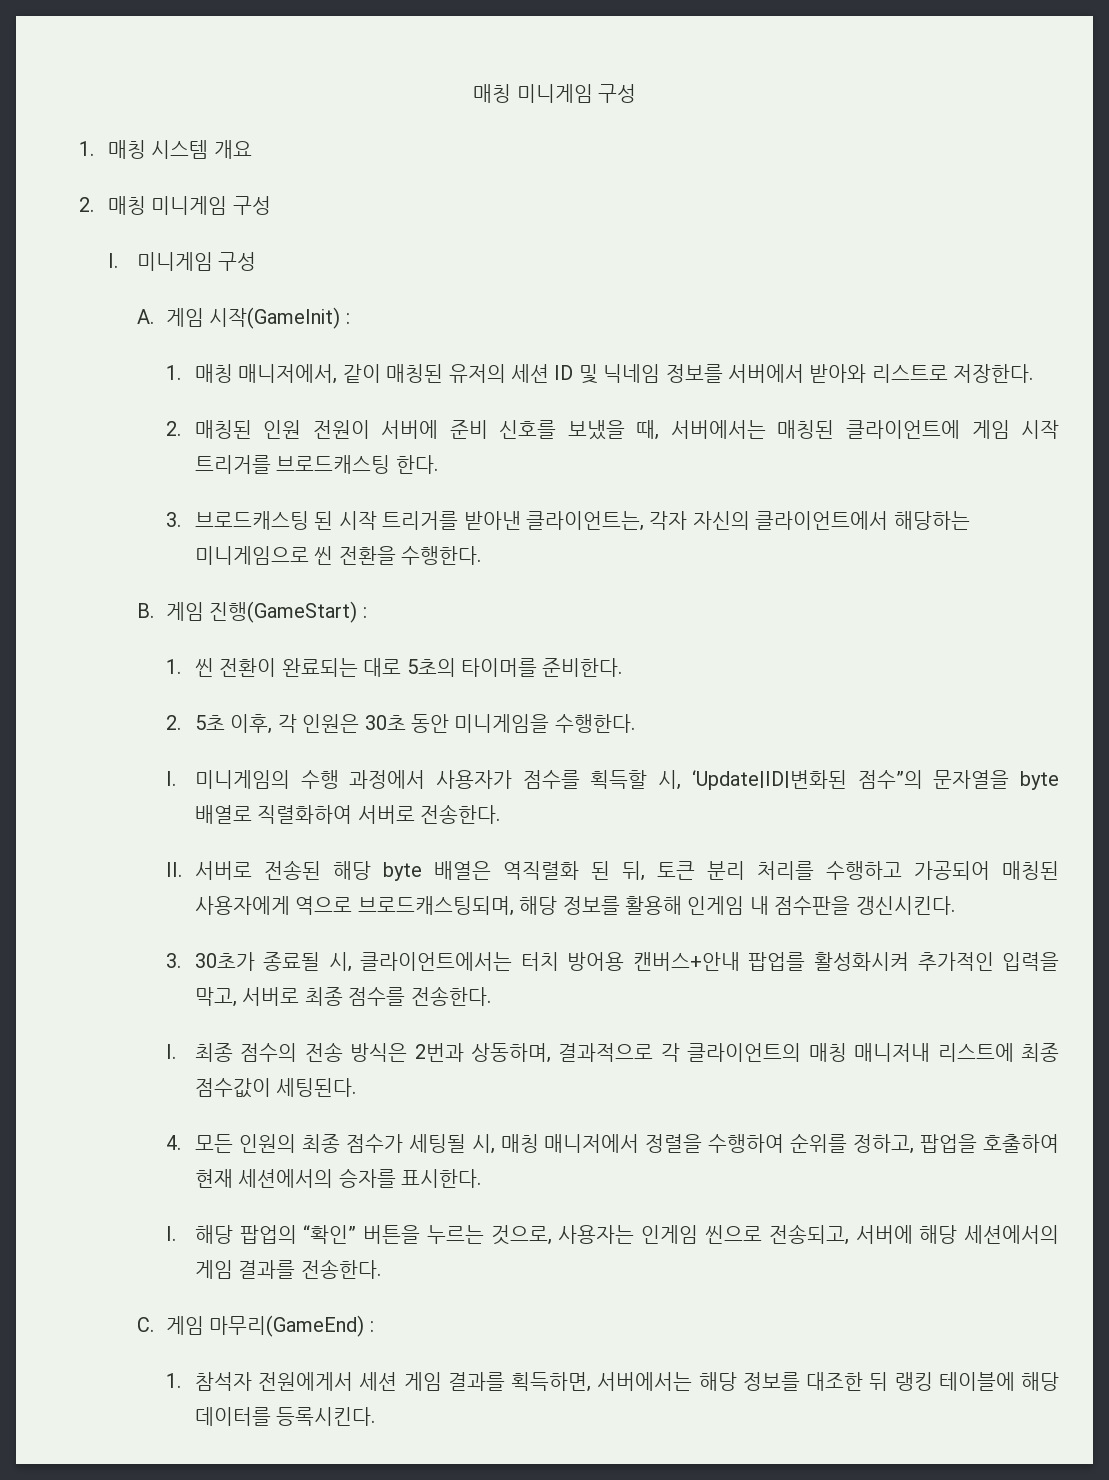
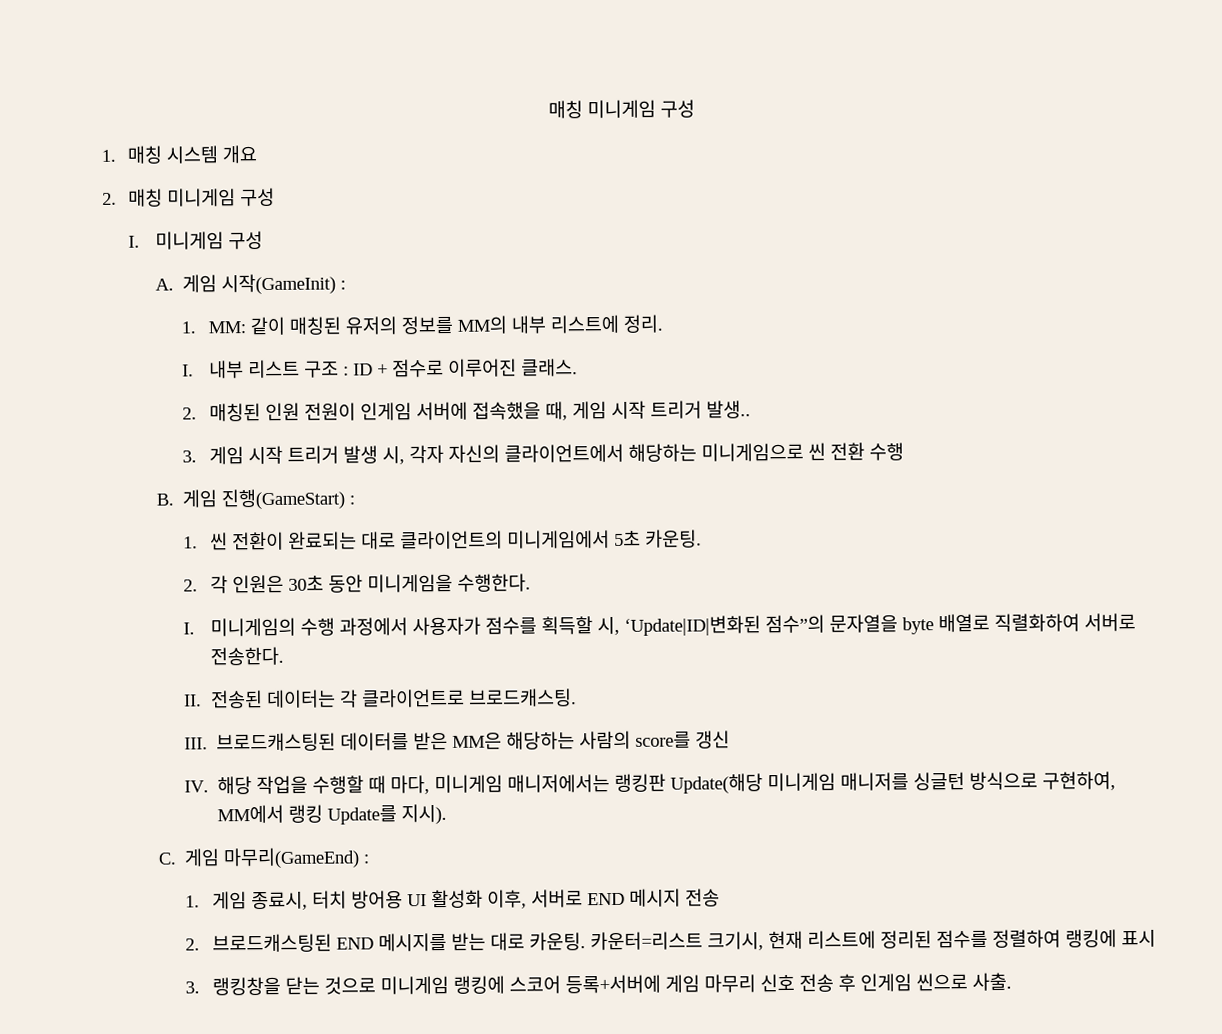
- 1. 매칭 매니저에서, 같이 매칭된 유저의 세션 ID 및 닉네임 정보를 서버에서 받아와 리스트로 저장한다.
- 2. 매칭된 인원 전원이 서버에 준비 신호를 보냈을 때, 서버에서는 매칭된 클라이언트에 게임 시작 트리거를 브로드캐스팅 한다.
- 3. 브로드캐스팅 된 시작 트리거를 받아낸 클라이언트는, 각자 자신의 클라이언트에서 해당하는 미니게임으로 씬 전환을 수행한다.
+ 1. MM: 같이 매칭된 유저의 정보를 MM의 내부 리스트에 정리.
+ I. 내부 리스트 구조 : ID + 점수로 이루어진 클래스.
+ 2. 매칭된 인원 전원이 인게임 서버에 접속했을 때, 게임 시작 트리거 발생..
+ 3. 게임 시작 트리거 발생 시, 각자 자신의 클라이언트에서 해당하는 미니게임으로 씬 전환 수행
- 1. 씬 전환이 완료되는 대로 5초의 타이머를 준비한다.
- 2. 5초 이후, 각 인원은 30초 동안 미니게임을 수행한다.
+ 1. 씬 전환이 완료되는 대로 클라이언트의 미니게임에서 5초 카운팅.
+ 2. 각 인원은 30초 동안 미니게임을 수행한다.
- II. 서버로 전송된 해당 byte 배열은 역직렬화 된 뒤, 토큰 분리 처리를 수행하고 가공되어 매칭된 사용자에게 역으로 브로드캐스팅되며, 해당 정보를 활용해 인게임 내 점수판을 갱신시킨다.
- 3. 30초가 종료될 시, 클라이언트에서는 터치 방어용 캔버스+안내 팝업를 활성화시켜 추가적인 입력을 막고, 서버로 최종 점수를 전송한다.
- I. 최종 점수의 전송 방식은 2번과 상동하며, 결과적으로 각 클라이언트의 매칭 매니저내 리스트에 최종 점수값이 세팅된다.
- 4. 모든 인원의 최종 점수가 세팅될 시, 매칭 매니저에서 정렬을 수행하여 순위를 정하고, 팝업을 호출하여 현재 세션에서의 승자를 표시한다.
- I. 해당 팝업의 “확인” 버튼을 누르는 것으로, 사용자는 인게임 씬으로 전송되고, 서버에 해당 세션에서의 게임 결과를 전송한다.
+ II. 전송된 데이터는 각 클라이언트로 브로드캐스팅.
+ III. 브로드캐스팅된 데이터를 받은 MM은 해당하는 사람의 score를 갱신
+ IV. 해당 작업을 수행할 때 마다, 미니게임 매니저에서는 랭킹판 Update(해당 미니게임 매니저를 싱글턴 방식으로 구현하여, MM에서 랭킹 Update를 지시).
- 1. 참석자 전원에게서 세션 게임 결과를 획득하면, 서버에서는 해당 정보를 대조한 뒤 랭킹 테이블에 해당 데이터를 등록시킨다.
+ 1. 게임 종료시, 터치 방어용 UI 활성화 이후, 서버로 END 메시지 전송
+ 2. 브로드캐스팅된 END 메시지를 받는 대로 카운팅. 카운터=리스트 크기시, 현재 리스트에 정리된 점수를 정렬하여 랭킹에 표시
+ 3. 랭킹창을 닫는 것으로 미니게임 랭킹에 스코어 등록+서버에 게임 마무리 신호 전송 후 인게임 씬으로 사출.

